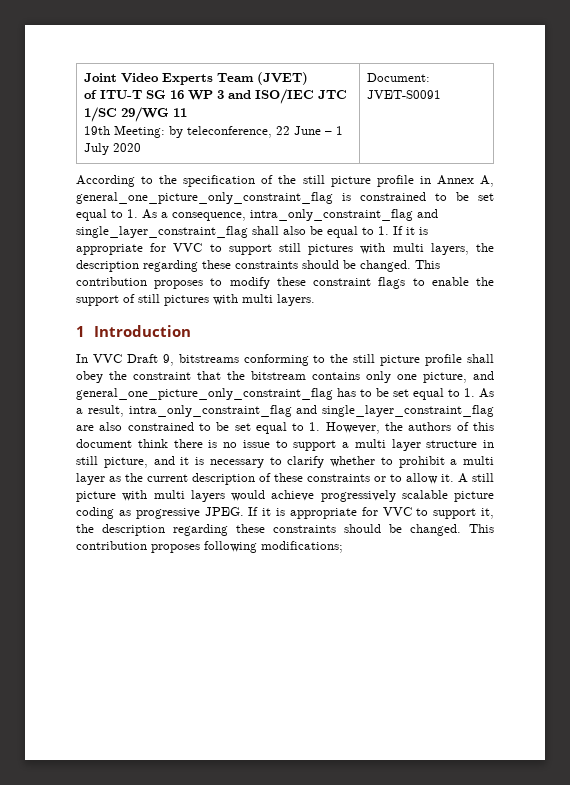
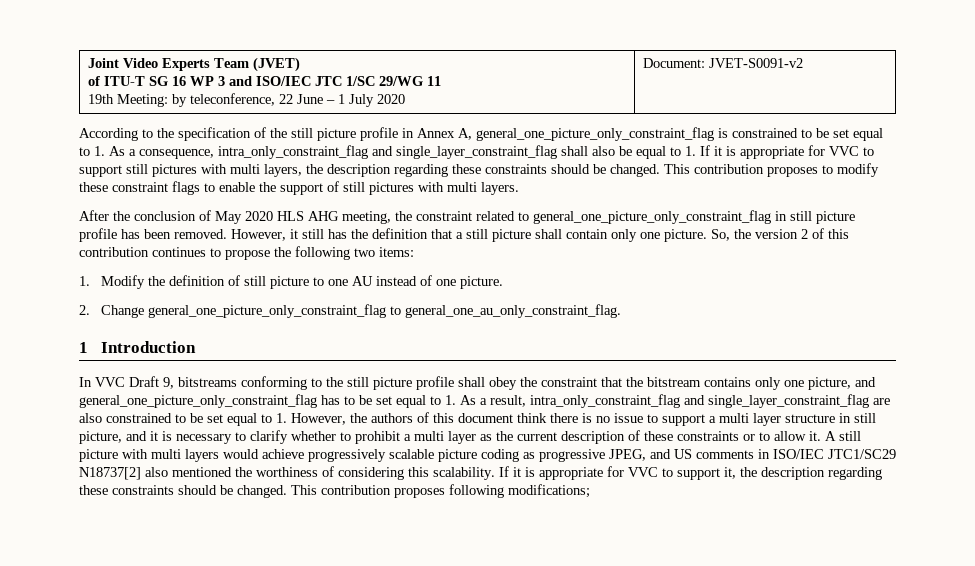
  Joint Video Experts Team (JVET)
  of ITU-T SG 16 WP 3 and ISO/IEC JTC 1/SC 29/WG 11
- 19th Meeting: by teleconference, 22 June – 1 July 2020 | Document: JVET-S0091
+ 19th Meeting: by teleconference, 22 June – 1 July 2020 | Document: JVET-S0091-v2
+ After the conclusion of May 2020 HLS AHG meeting, the constraint related to general_one_picture_only_constraint_flag in still picture profile has been removed. However, it still has the definition that a still picture shall contain only one picture. So, the version 2 of this contribution continues to propose the following two items:
+ 1. Modify the definition of still picture to one AU instead of one picture.
+ 2. Change general_one_picture_only_constraint_flag to general_one_au_only_constraint_flag.
- A still picture with multi layers would achieve progressively scalable picture coding as progressive JPEG.
+ A still picture with multi layers would achieve progressively scalable picture coding as progressive JPEG, and US comments in ISO/IEC JTC1/SC29 N18737[2] also mentioned the worthiness of considering this scalability.

